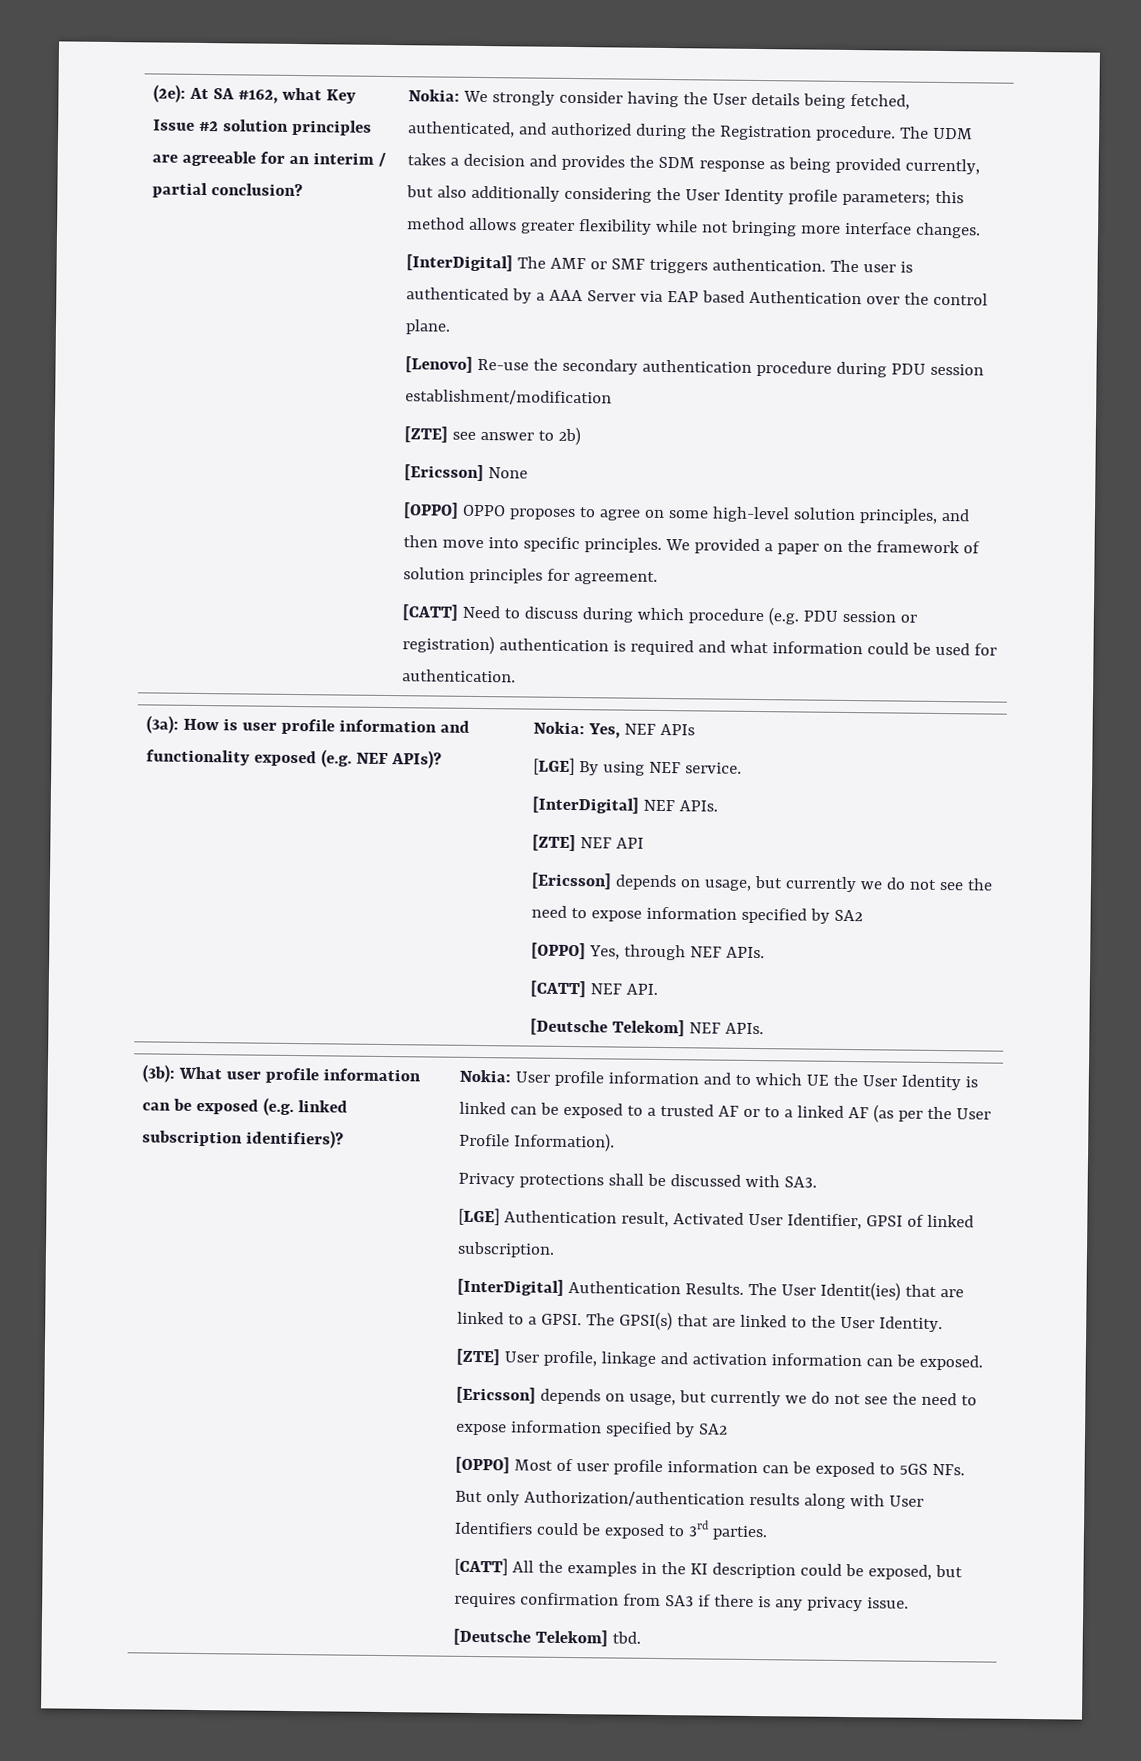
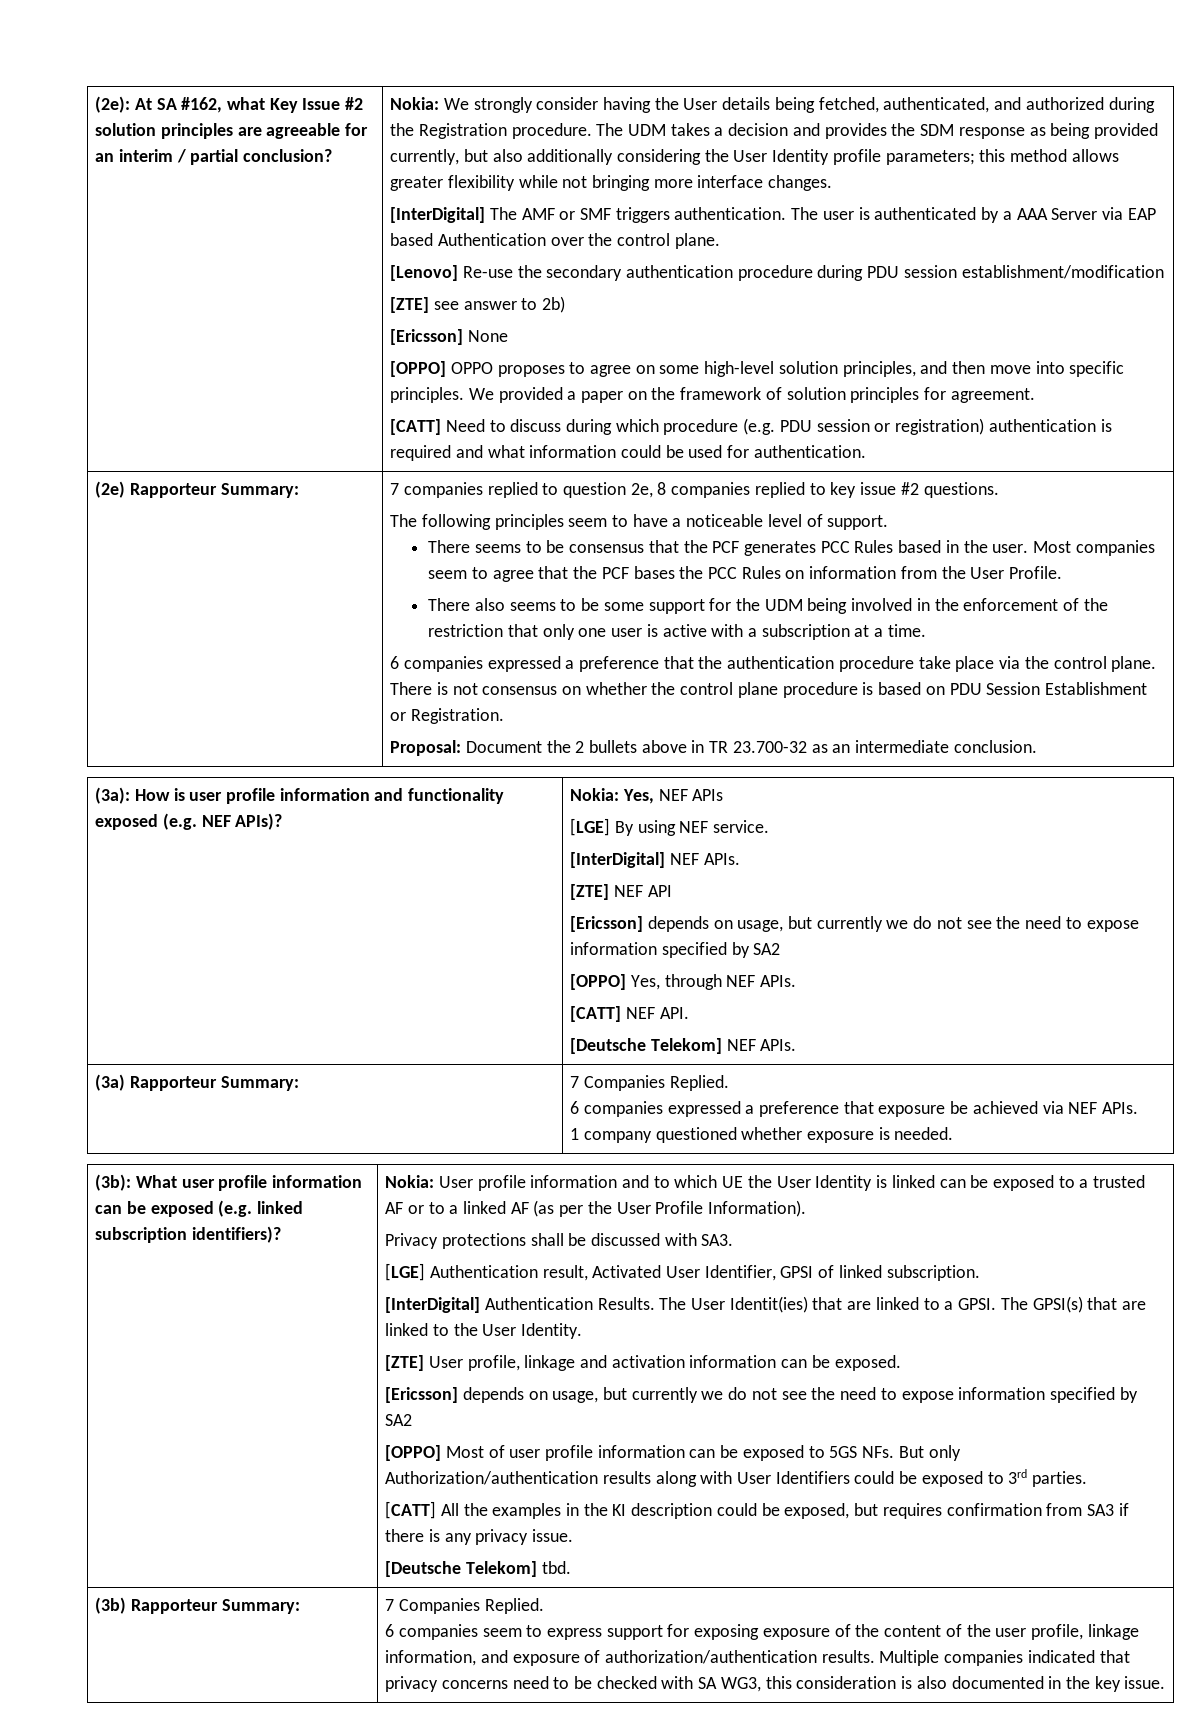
+ (2e) Rapporteur Summary: | 7 companies replied to question 2e, 8 companies replied to key issue #2 questions.
+ The following principles seem to have a noticeable level of support.
+ There seems to be consensus that the PCF generates PCC Rules based in the user. Most companies seem to agree that the PCF bases the PCC Rules on information from the User Profile.
+ There also seems to be some support for the UDM being involved in the enforcement of the restriction that only one user is active with a subscription at a time.
+ 6 companies expressed a preference that the authentication procedure take place via the control plane. There is not consensus on whether the control plane procedure is based on PDU Session Establishment or Registration.
+ Proposal: Document the 2 bullets above in TR 23.700-32 as an intermediate conclusion.
+ (3a) Rapporteur Summary: | 7 Companies Replied.
+ 6 companies expressed a preference that exposure be achieved via NEF APIs.
+ 1 company questioned whether exposure is needed.
+ (3b) Rapporteur Summary: | 7 Companies Replied.
+ 6 companies seem to express support for exposing exposure of the content of the user profile, linkage information, and exposure of authorization/authentication results. Multiple companies indicated that privacy concerns need to be checked with SA WG3, this consideration is also documented in the key issue.

